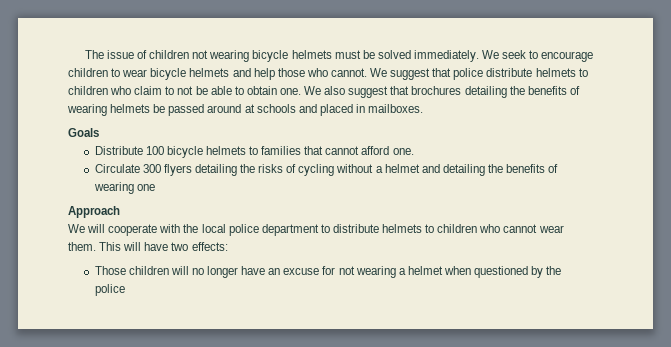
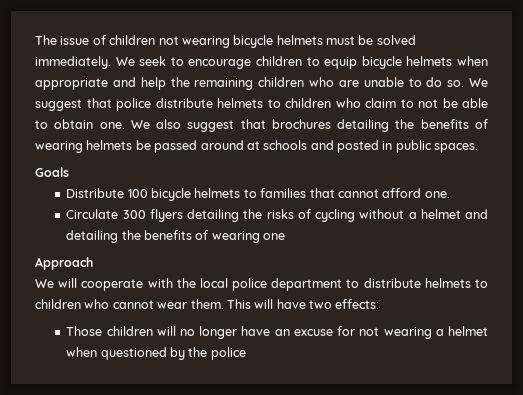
- We seek to encourage children to wear bicycle helmets and help those who cannot.
+ We seek to encourage children to equip bicycle helmets when appropriate and help the remaining children who are unable to do so.
- We also suggest that brochures detailing the benefits of wearing helmets be passed around at schools and placed in mailboxes.
+ We also suggest that brochures detailing the benefits of wearing helmets be passed around at schools and posted in public spaces.

